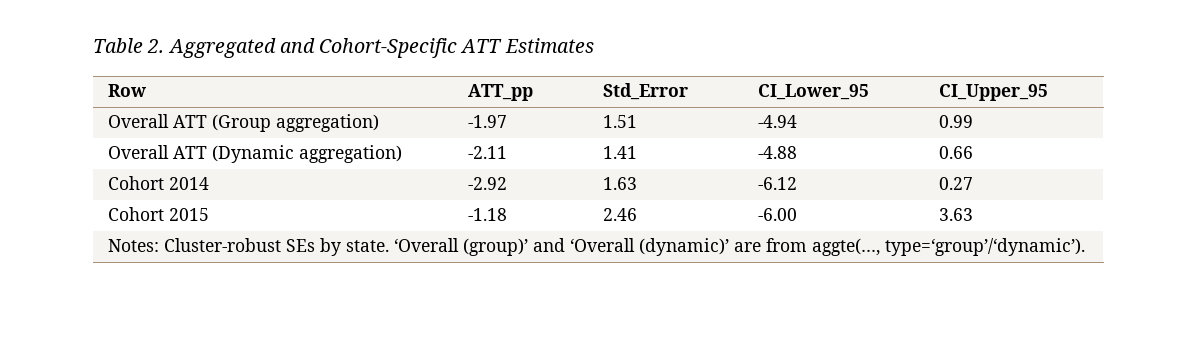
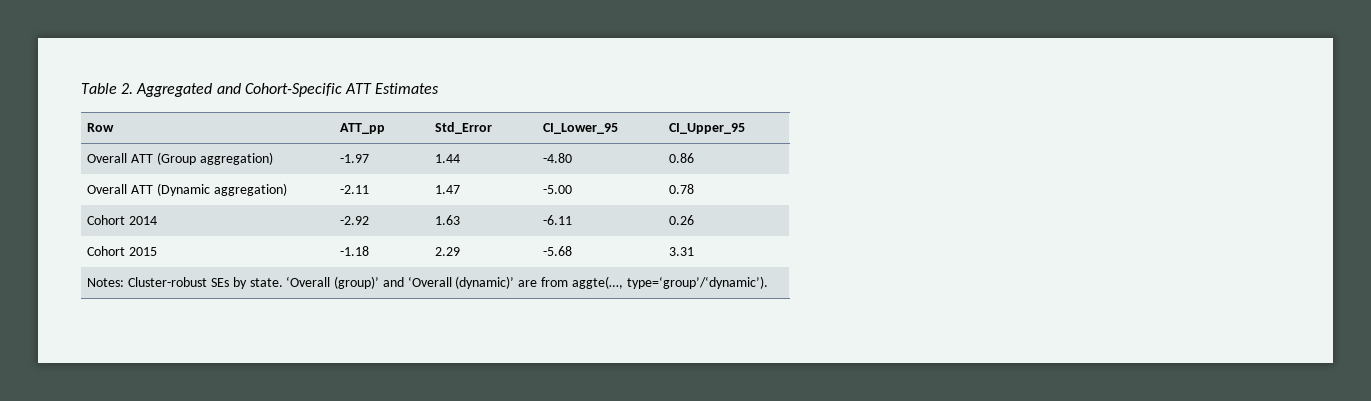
- Overall ATT (Group aggregation) | -1.97 | 1.51 | -4.94 | 0.99
+ Overall ATT (Group aggregation) | -1.97 | 1.44 | -4.80 | 0.86
- Overall ATT (Dynamic aggregation) | -2.11 | 1.41 | -4.88 | 0.66
+ Overall ATT (Dynamic aggregation) | -2.11 | 1.47 | -5.00 | 0.78
- Cohort 2014 | -2.92 | 1.63 | -6.12 | 0.27
+ Cohort 2014 | -2.92 | 1.63 | -6.11 | 0.26
- Cohort 2015 | -1.18 | 2.46 | -6.00 | 3.63
+ Cohort 2015 | -1.18 | 2.29 | -5.68 | 3.31

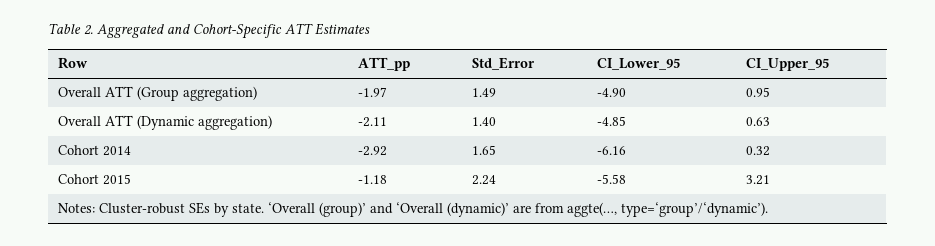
- Overall ATT (Group aggregation) | -1.97 | 1.44 | -4.80 | 0.86
+ Overall ATT (Group aggregation) | -1.97 | 1.49 | -4.90 | 0.95
- Overall ATT (Dynamic aggregation) | -2.11 | 1.47 | -5.00 | 0.78
+ Overall ATT (Dynamic aggregation) | -2.11 | 1.40 | -4.85 | 0.63
- Cohort 2014 | -2.92 | 1.63 | -6.11 | 0.26
+ Cohort 2014 | -2.92 | 1.65 | -6.16 | 0.32
- Cohort 2015 | -1.18 | 2.29 | -5.68 | 3.31
+ Cohort 2015 | -1.18 | 2.24 | -5.58 | 3.21

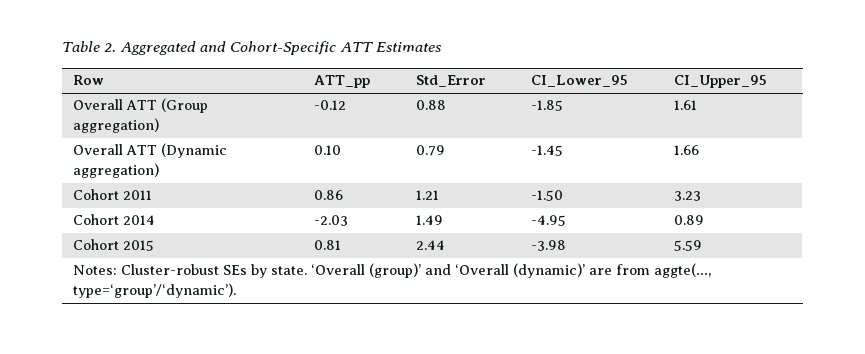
- Overall ATT (Group aggregation) | -1.97 | 1.49 | -4.90 | 0.95
+ Overall ATT (Group aggregation) | -0.12 | 0.88 | -1.85 | 1.61
- Overall ATT (Dynamic aggregation) | -2.11 | 1.40 | -4.85 | 0.63
- Cohort 2014 | -2.92 | 1.65 | -6.16 | 0.32
- Cohort 2015 | -1.18 | 2.24 | -5.58 | 3.21
+ Overall ATT (Dynamic aggregation) | 0.10 | 0.79 | -1.45 | 1.66
+ Cohort 2011 | 0.86 | 1.21 | -1.50 | 3.23
+ Cohort 2014 | -2.03 | 1.49 | -4.95 | 0.89
+ Cohort 2015 | 0.81 | 2.44 | -3.98 | 5.59

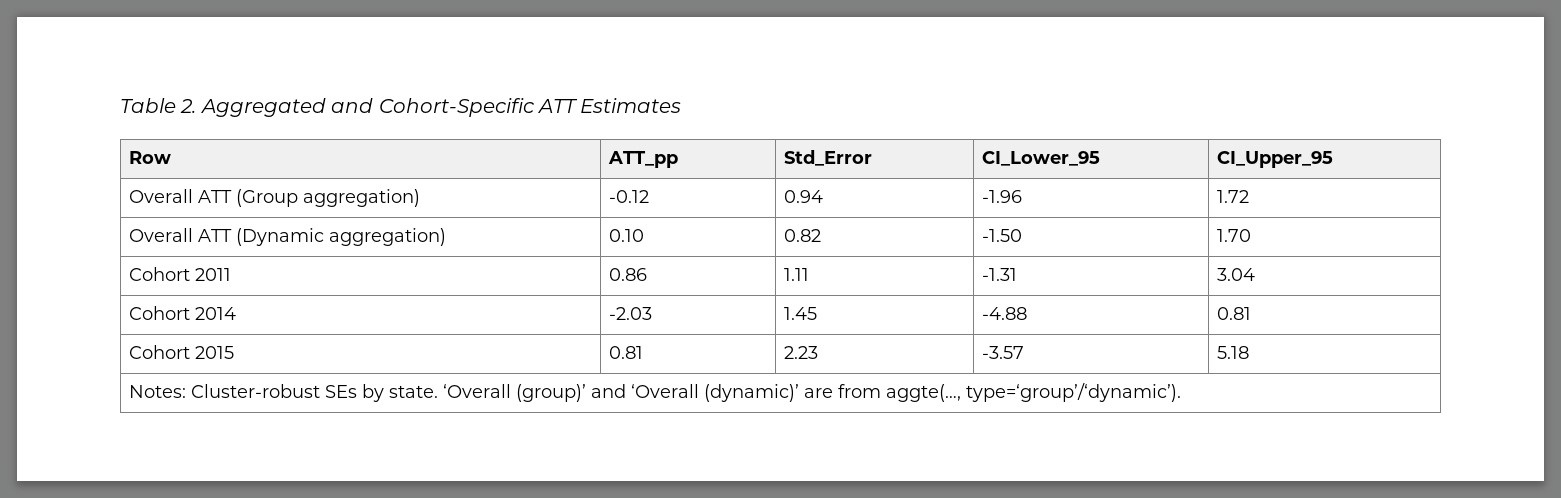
- Overall ATT (Group aggregation) | -0.12 | 0.88 | -1.85 | 1.61
+ Overall ATT (Group aggregation) | -0.12 | 0.94 | -1.96 | 1.72
- Overall ATT (Dynamic aggregation) | 0.10 | 0.79 | -1.45 | 1.66
+ Overall ATT (Dynamic aggregation) | 0.10 | 0.82 | -1.50 | 1.70
- Cohort 2011 | 0.86 | 1.21 | -1.50 | 3.23
+ Cohort 2011 | 0.86 | 1.11 | -1.31 | 3.04
- Cohort 2014 | -2.03 | 1.49 | -4.95 | 0.89
+ Cohort 2014 | -2.03 | 1.45 | -4.88 | 0.81
- Cohort 2015 | 0.81 | 2.44 | -3.98 | 5.59
+ Cohort 2015 | 0.81 | 2.23 | -3.57 | 5.18

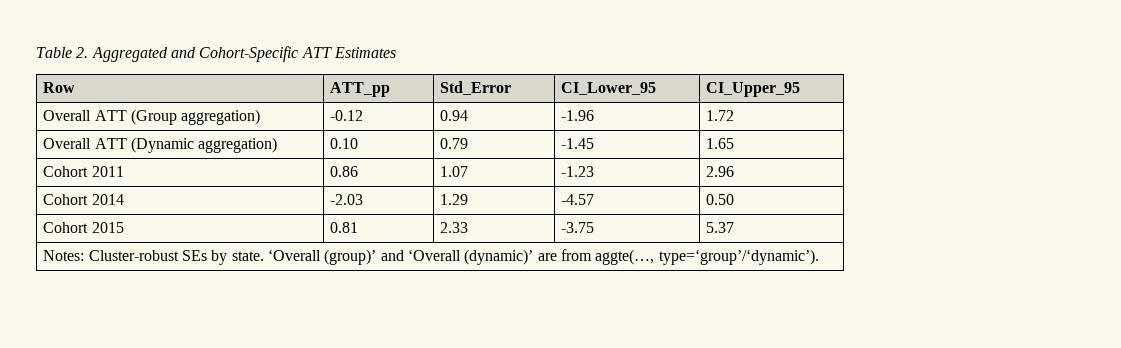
- Overall ATT (Dynamic aggregation) | 0.10 | 0.82 | -1.50 | 1.70
+ Overall ATT (Dynamic aggregation) | 0.10 | 0.79 | -1.45 | 1.65
- Cohort 2011 | 0.86 | 1.11 | -1.31 | 3.04
+ Cohort 2011 | 0.86 | 1.07 | -1.23 | 2.96
- Cohort 2014 | -2.03 | 1.45 | -4.88 | 0.81
+ Cohort 2014 | -2.03 | 1.29 | -4.57 | 0.50
- Cohort 2015 | 0.81 | 2.23 | -3.57 | 5.18
+ Cohort 2015 | 0.81 | 2.33 | -3.75 | 5.37

